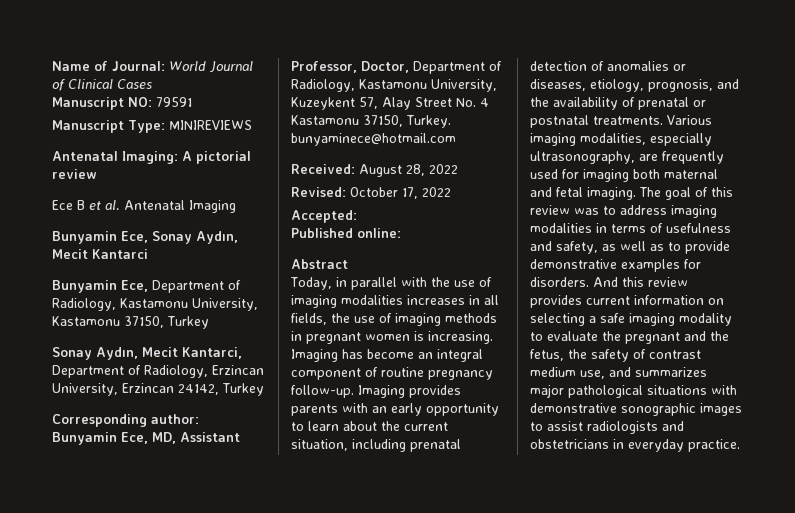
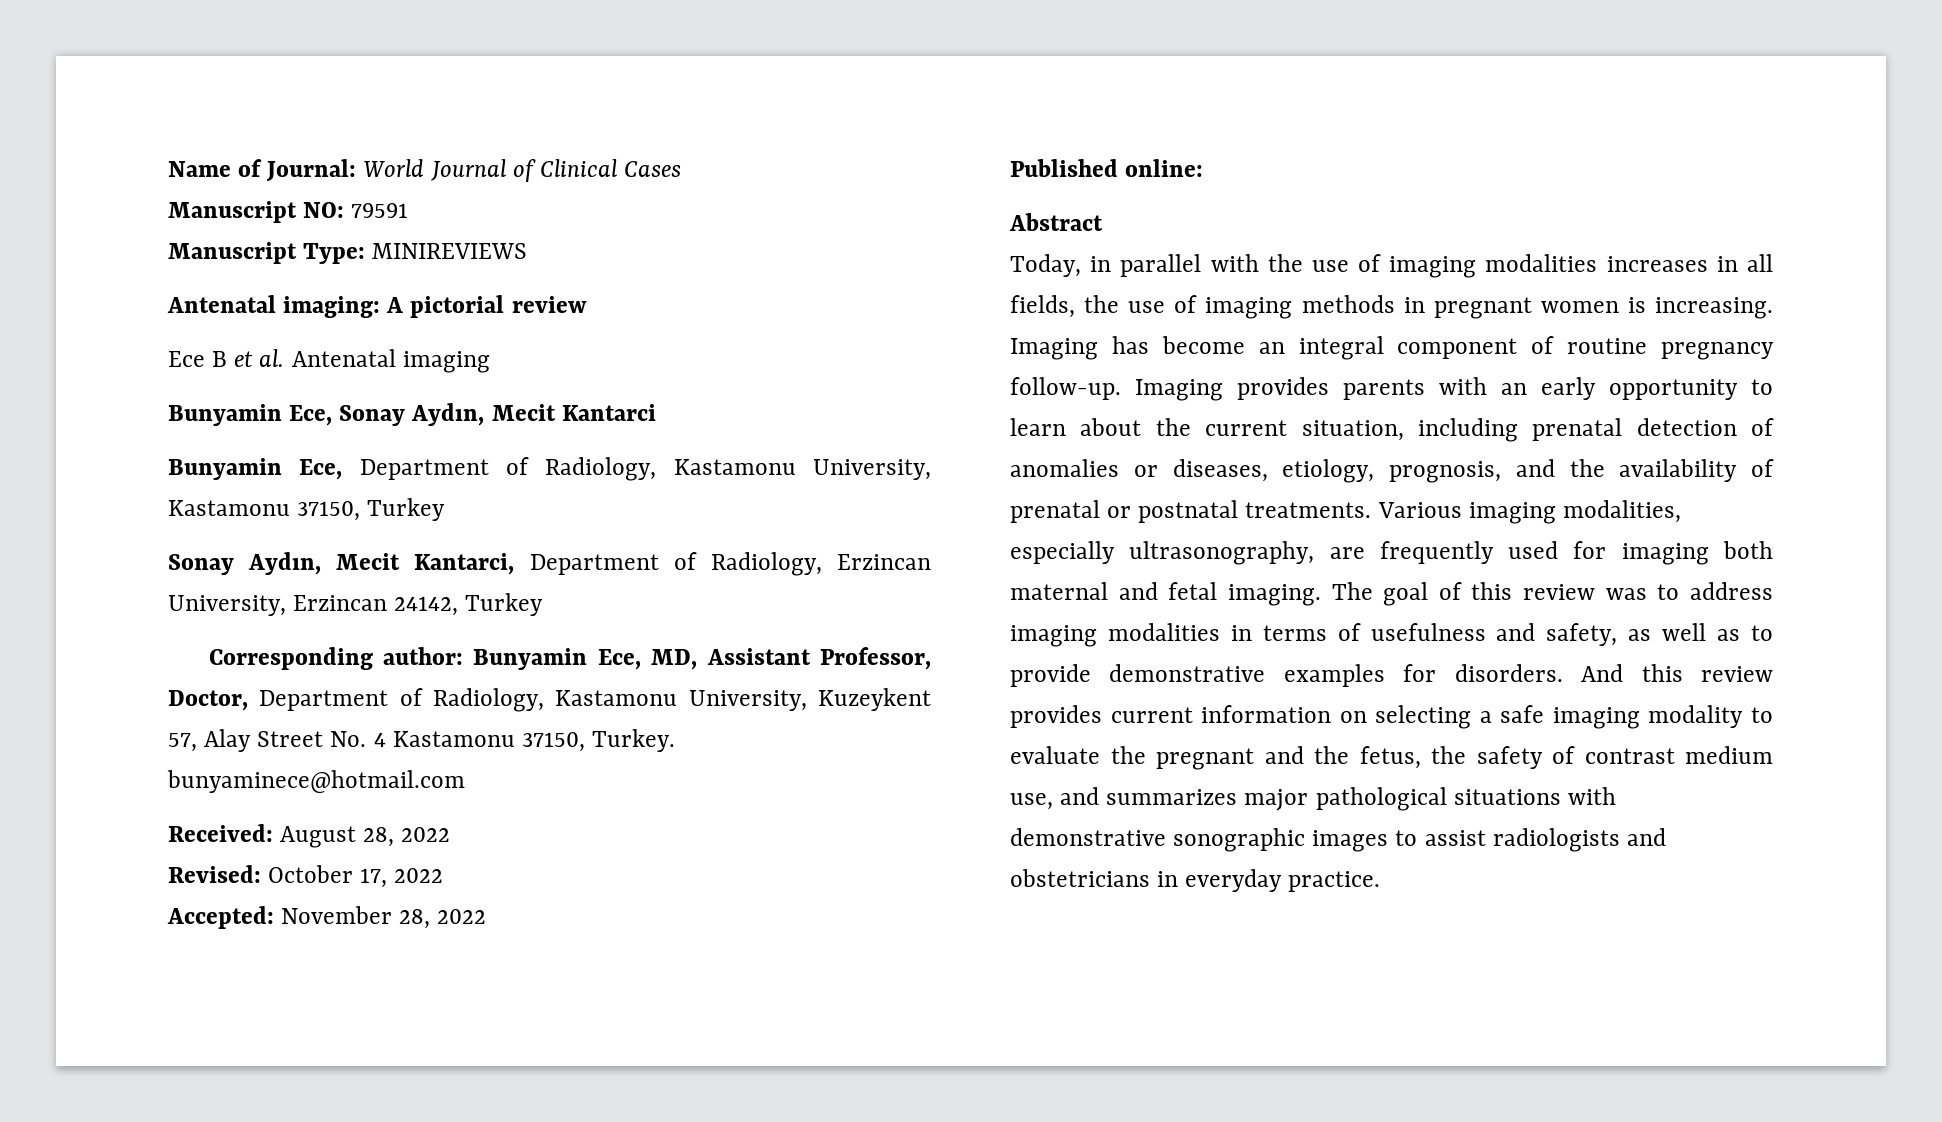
- Antenatal Imaging: A pictorial review
+ Antenatal imaging: A pictorial review
- Ece B et al. Antenatal Imaging
+ Ece B et al. Antenatal imaging
- Accepted:
+ Accepted: November 28, 2022

